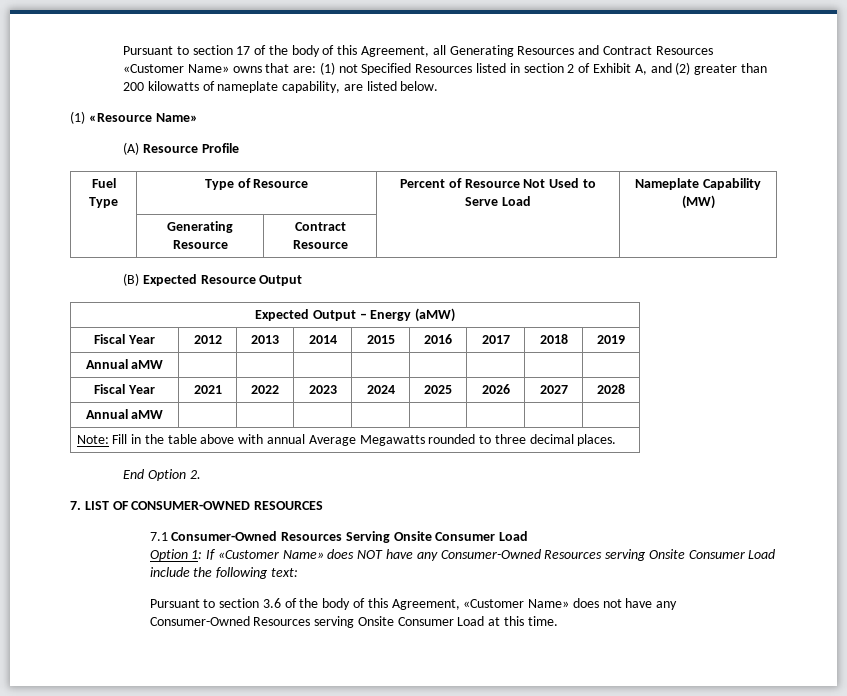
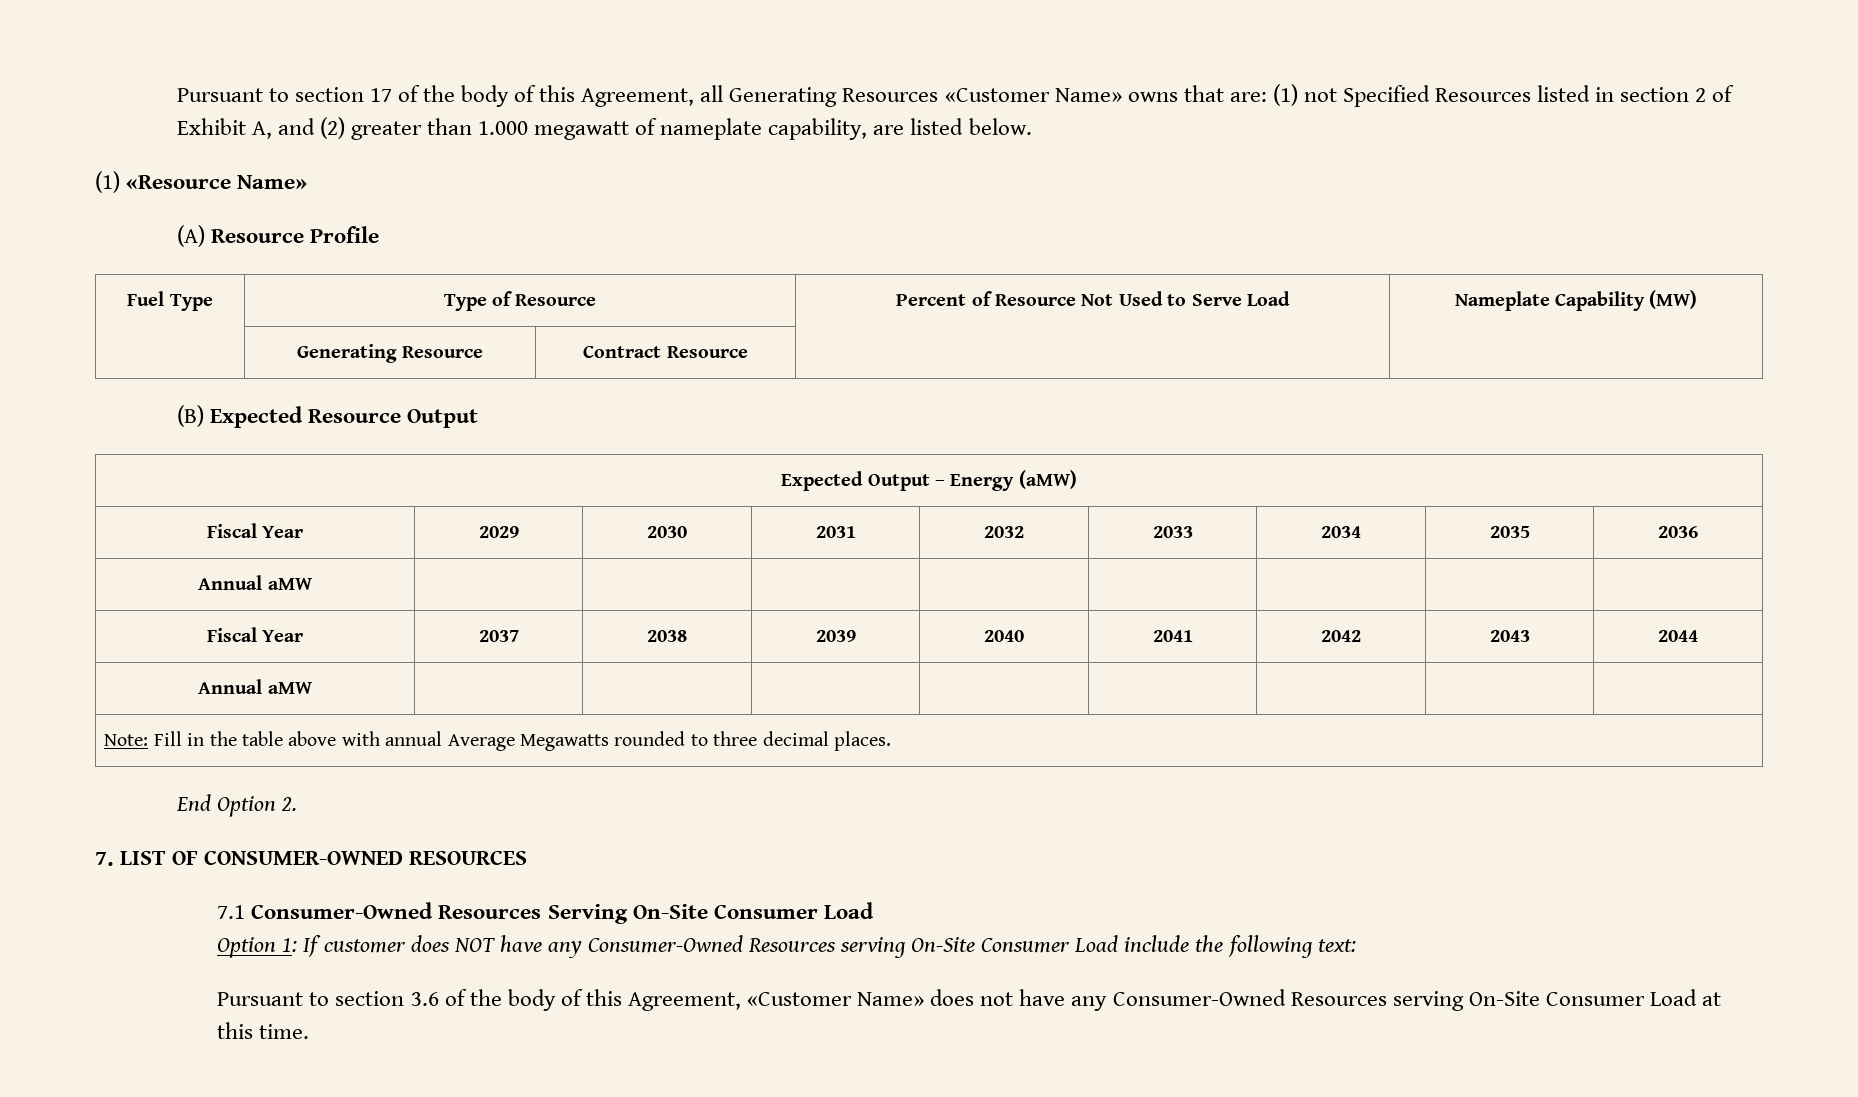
- Pursuant to section 17 of the body of this Agreement, all Generating Resources and Contract Resources «Customer Name» owns that are: (1) not Specified Resources listed in section 2 of Exhibit A, and (2) greater than 200 kilowatts of nameplate capability, are listed below.
+ Pursuant to section 17 of the body of this Agreement, all Generating Resources «Customer Name» owns that are: (1) not Specified Resources listed in section 2 of Exhibit A, and (2) greater than 1.000 megawatt of nameplate capability, are listed below.
- Fiscal Year | 2012 | 2013 | 2014 | 2015 | 2016 | 2017 | 2018 | 2019
+ Fiscal Year | 2029 | 2030 | 2031 | 2032 | 2033 | 2034 | 2035 | 2036
  Annual aMW | | | | | | | |
- Fiscal Year | 2021 | 2022 | 2023 | 2024 | 2025 | 2026 | 2027 | 2028
+ Fiscal Year | 2037 | 2038 | 2039 | 2040 | 2041 | 2042 | 2043 | 2044
- 7.1 Consumer-Owned Resources Serving Onsite Consumer Load
+ 7.1 Consumer-Owned Resources Serving On-Site Consumer Load
- Option 1: If «Customer Name» does NOT have any Consumer-Owned Resources serving Onsite Consumer Load include the following text:
+ Option 1: If customer does NOT have any Consumer-Owned Resources serving On-Site Consumer Load include the following text:
- Pursuant to section 3.6 of the body of this Agreement, «Customer Name» does not have any Consumer-Owned Resources serving Onsite Consumer Load at this time.
+ Pursuant to section 3.6 of the body of this Agreement, «Customer Name» does not have any Consumer-Owned Resources serving On-Site Consumer Load at this time.

